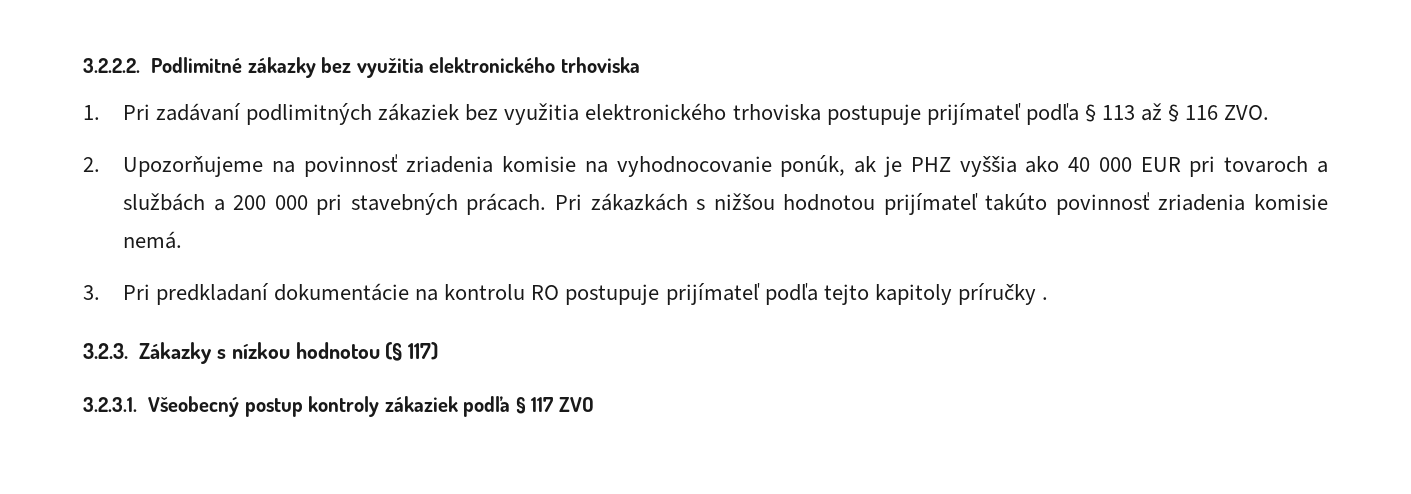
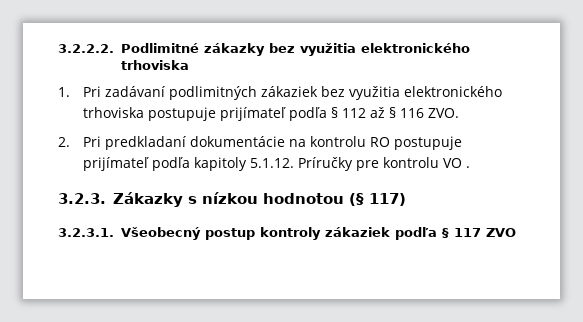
- 1. Pri zadávaní podlimitných zákaziek bez využitia elektronického trhoviska postupuje prijímateľ podľa § 113 až § 116 ZVO.
+ 1. Pri zadávaní podlimitných zákaziek bez využitia elektronického trhoviska postupuje prijímateľ podľa § 112 až § 116 ZVO.
- 2. Upozorňujeme na povinnosť zriadenia komisie na vyhodnocovanie ponúk, ak je PHZ vyššia ako 40 000 EUR pri tovaroch a službách a 200 000 pri stavebných prácach. Pri zákazkách s nižšou hodnotou prijímateľ takúto povinnosť zriadenia komisie nemá.
- 3. Pri predkladaní dokumentácie na kontrolu RO postupuje prijímateľ podľa tejto kapitoly príručky .
+ 2. Pri predkladaní dokumentácie na kontrolu RO postupuje prijímateľ podľa kapitoly 5.1.12. Príručky pre kontrolu VO .

